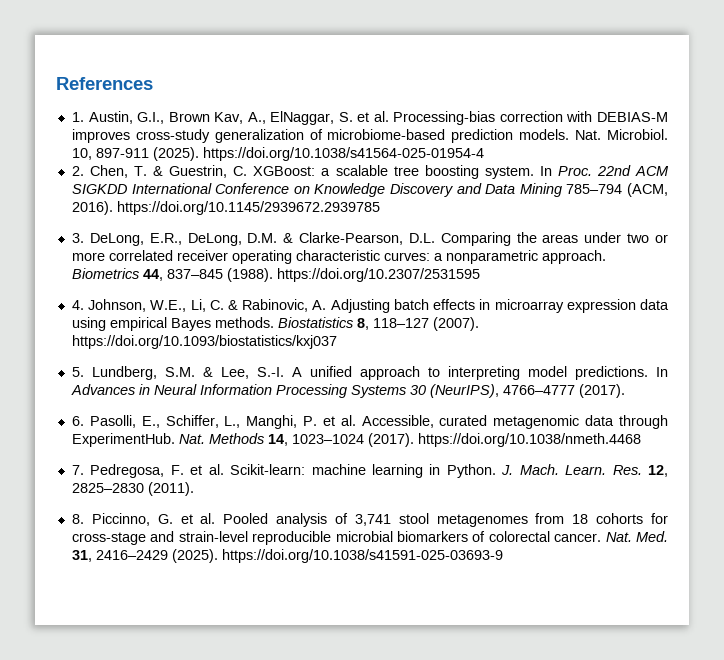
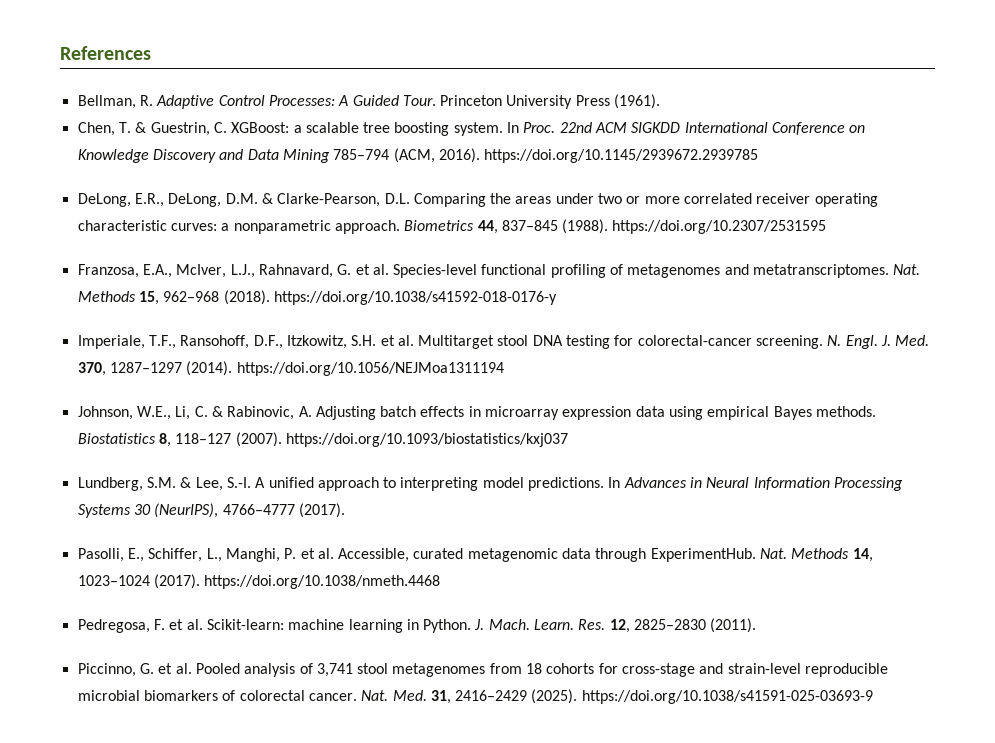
- 1. Austin, G.I., Brown Kav, A., ElNaggar, S. et al. Processing-bias correction with DEBIAS-M improves cross-study generalization of microbiome-based prediction models. Nat. Microbiol. 10, 897-911 (2025). https://doi.org/10.1038/s41564-025-01954-4
- 2. Chen, T. & Guestrin, C. XGBoost: a scalable tree boosting system.
+ Bellman, R. Adaptive Control Processes: A Guided Tour. Princeton University Press (1961).
+ Chen, T. & Guestrin, C. XGBoost: a scalable tree boosting system.
- 3. DeLong, E.R., DeLong, D.M. & Clarke-Pearson, D.L. Comparing the areas under two or more correlated receiver operating characteristic curves: a nonparametric approach.
+ DeLong, E.R., DeLong, D.M. & Clarke-Pearson, D.L. Comparing the areas under two or more correlated receiver operating characteristic curves: a nonparametric approach.
- 4. Johnson, W.E., Li, C. & Rabinovic, A. Adjusting batch effects in microarray expression data using empirical Bayes methods.
+ Franzosa, E.A., McIver, L.J., Rahnavard, G. et al. Species-level functional profiling of metagenomes and metatranscriptomes. Nat. Methods 15, 962–968 (2018). https://doi.org/10.1038/s41592-018-0176-y
+ Imperiale, T.F., Ransohoff, D.F., Itzkowitz, S.H. et al. Multitarget stool DNA testing for colorectal-cancer screening. N. Engl. J. Med. 370, 1287–1297 (2014). https://doi.org/10.1056/NEJMoa1311194
+ Johnson, W.E., Li, C. & Rabinovic, A. Adjusting batch effects in microarray expression data using empirical Bayes methods.
- 5. Lundberg, S.M. & Lee, S.-I. A unified approach to interpreting model predictions.
+ Lundberg, S.M. & Lee, S.-I. A unified approach to interpreting model predictions.
- 6. Pasolli, E., Schiffer, L., Manghi, P. et al. Accessible, curated metagenomic data through ExperimentHub.
+ Pasolli, E., Schiffer, L., Manghi, P. et al. Accessible, curated metagenomic data through ExperimentHub.
- 7. Pedregosa, F. et al. Scikit-learn: machine learning in Python.
+ Pedregosa, F. et al. Scikit-learn: machine learning in Python.
- 8. Piccinno, G. et al. Pooled analysis of 3,741 stool metagenomes from 18 cohorts for cross-stage and strain-level reproducible microbial biomarkers of colorectal cancer.
+ Piccinno, G. et al. Pooled analysis of 3,741 stool metagenomes from 18 cohorts for cross-stage and strain-level reproducible microbial biomarkers of colorectal cancer.

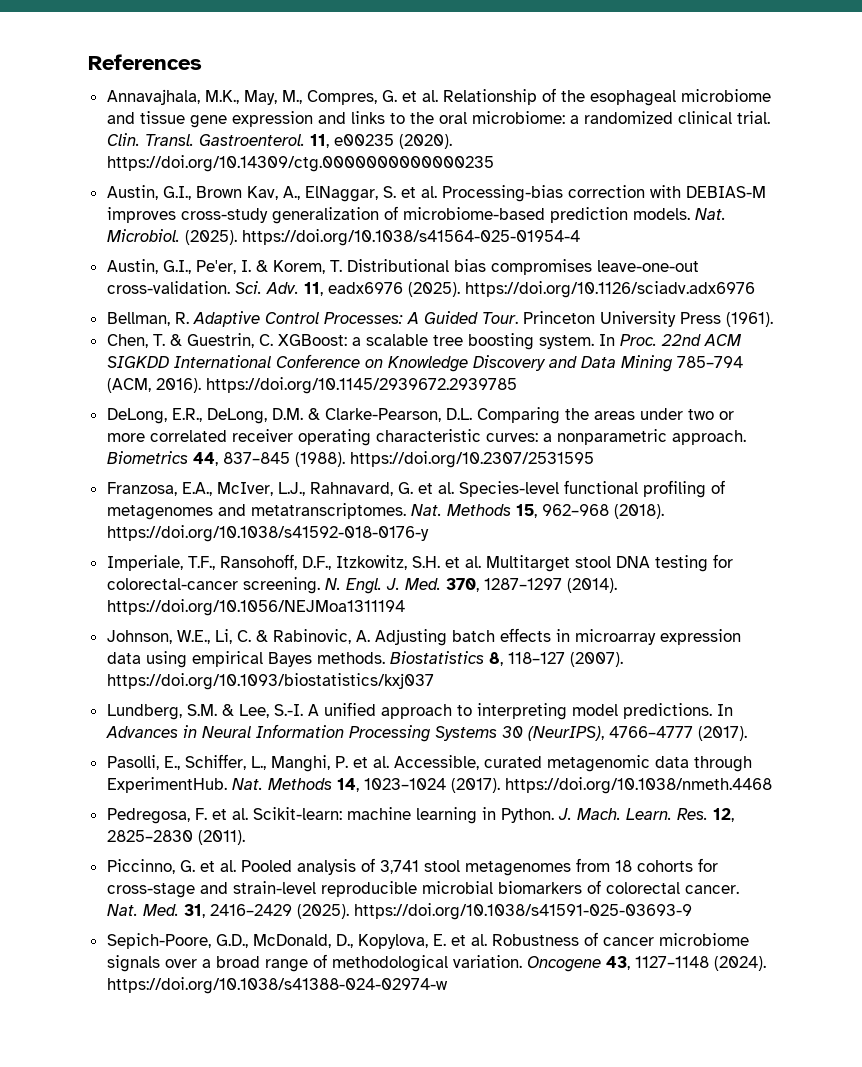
+ Annavajhala, M.K., May, M., Compres, G. et al. Relationship of the esophageal microbiome and tissue gene expression and links to the oral microbiome: a randomized clinical trial. Clin. Transl. Gastroenterol. 11, e00235 (2020). https://doi.org/10.14309/ctg.0000000000000235
+ Austin, G.I., Brown Kav, A., ElNaggar, S. et al. Processing-bias correction with DEBIAS-M improves cross-study generalization of microbiome-based prediction models. Nat. Microbiol. (2025). https://doi.org/10.1038/s41564-025-01954-4
+ Austin, G.I., Pe'er, I. & Korem, T. Distributional bias compromises leave-one-out cross-validation. Sci. Adv. 11, eadx6976 (2025). https://doi.org/10.1126/sciadv.adx6976
+ Sepich-Poore, G.D., McDonald, D., Kopylova, E. et al. Robustness of cancer microbiome signals over a broad range of methodological variation. Oncogene 43, 1127–1148 (2024). https://doi.org/10.1038/s41388-024-02974-w

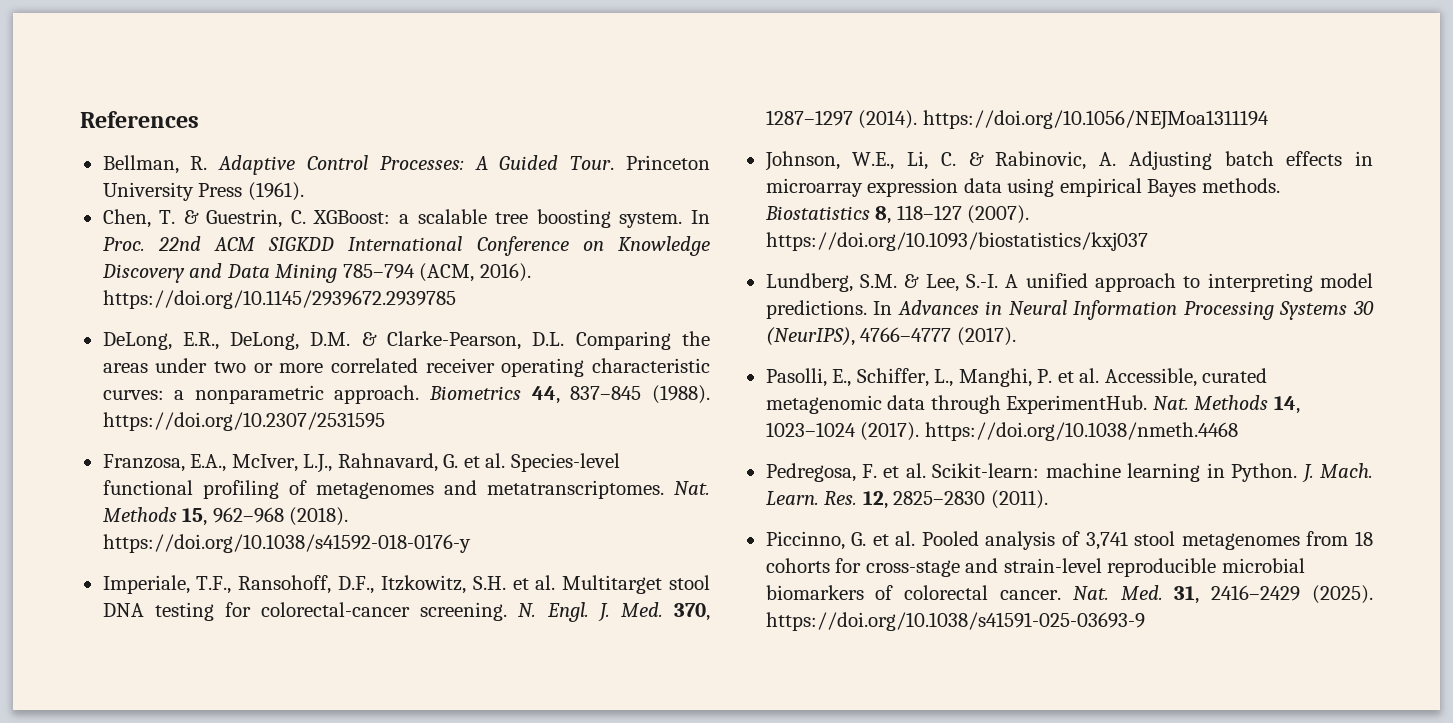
- Annavajhala, M.K., May, M., Compres, G. et al. Relationship of the esophageal microbiome and tissue gene expression and links to the oral microbiome: a randomized clinical trial. Clin. Transl. Gastroenterol. 11, e00235 (2020). https://doi.org/10.14309/ctg.0000000000000235
- Austin, G.I., Brown Kav, A., ElNaggar, S. et al. Processing-bias correction with DEBIAS-M improves cross-study generalization of microbiome-based prediction models. Nat. Microbiol. (2025). https://doi.org/10.1038/s41564-025-01954-4
- Austin, G.I., Pe'er, I. & Korem, T. Distributional bias compromises leave-one-out cross-validation. Sci. Adv. 11, eadx6976 (2025). https://doi.org/10.1126/sciadv.adx6976
- Sepich-Poore, G.D., McDonald, D., Kopylova, E. et al. Robustness of cancer microbiome signals over a broad range of methodological variation. Oncogene 43, 1127–1148 (2024). https://doi.org/10.1038/s41388-024-02974-w

